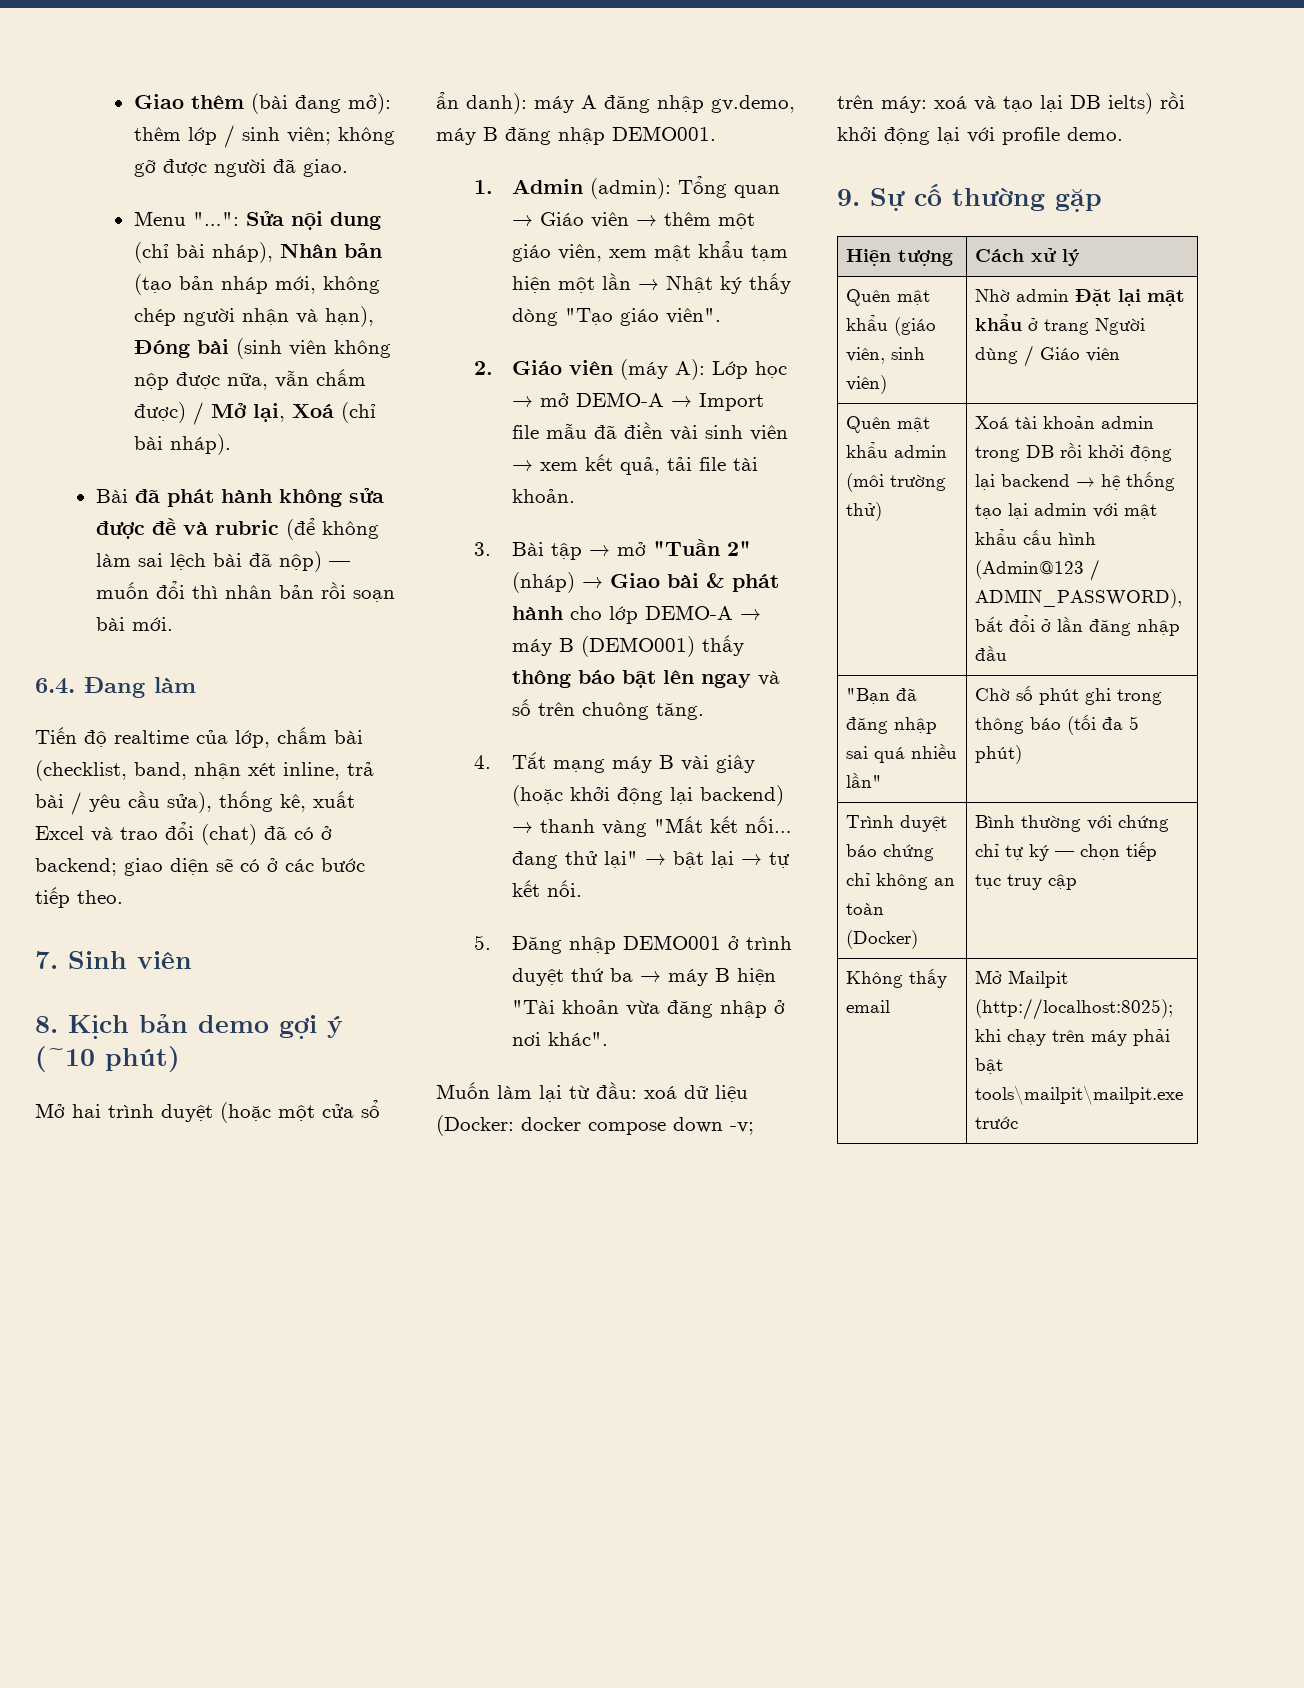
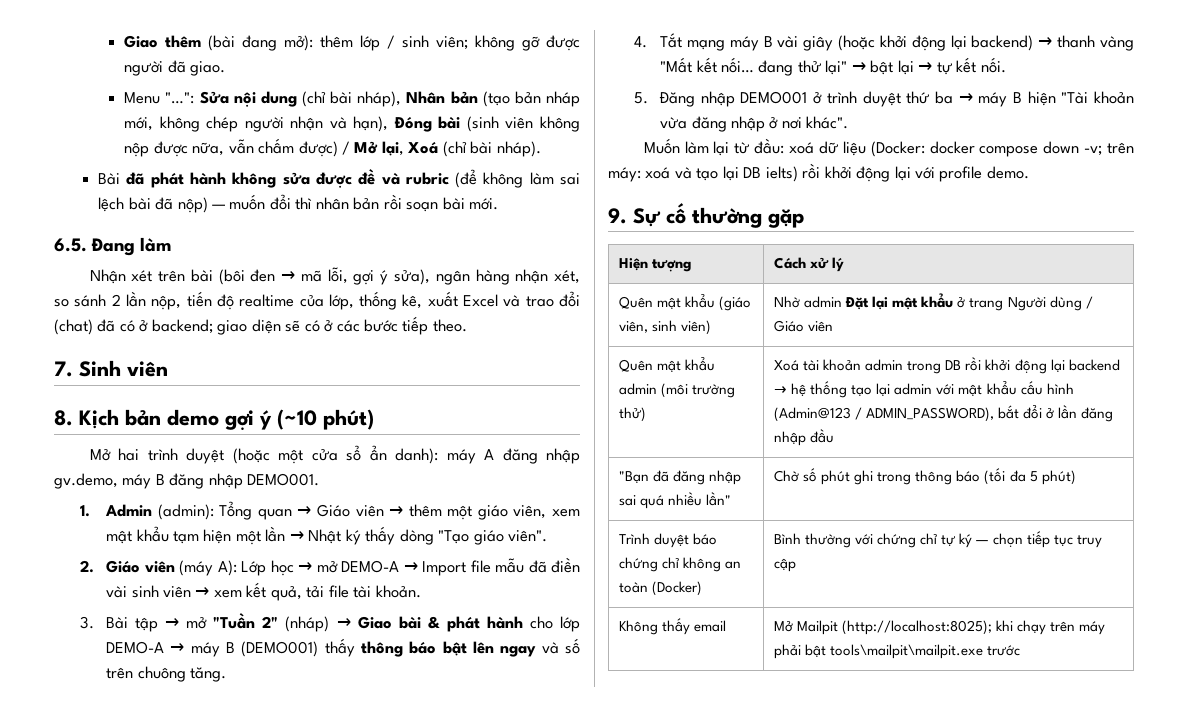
- 6.4. Đang làm
+ 6.5. Đang làm
- Tiến độ realtime của lớp, chấm bài (checklist, band, nhận xét inline, trả bài / yêu cầu sửa), thống kê, xuất Excel và trao đổi (chat) đã có ở backend; giao diện sẽ có ở các bước tiếp theo.
+ Nhận xét trên bài (bôi đen → mã lỗi, gợi ý sửa), ngân hàng nhận xét, so sánh 2 lần nộp, tiến độ realtime của lớp, thống kê, xuất Excel và trao đổi (chat) đã có ở backend; giao diện sẽ có ở các bước tiếp theo.

